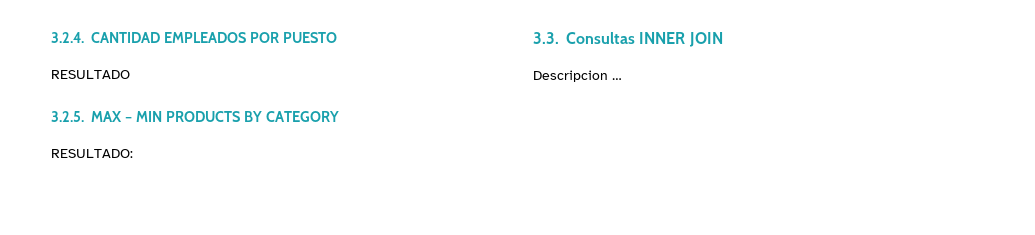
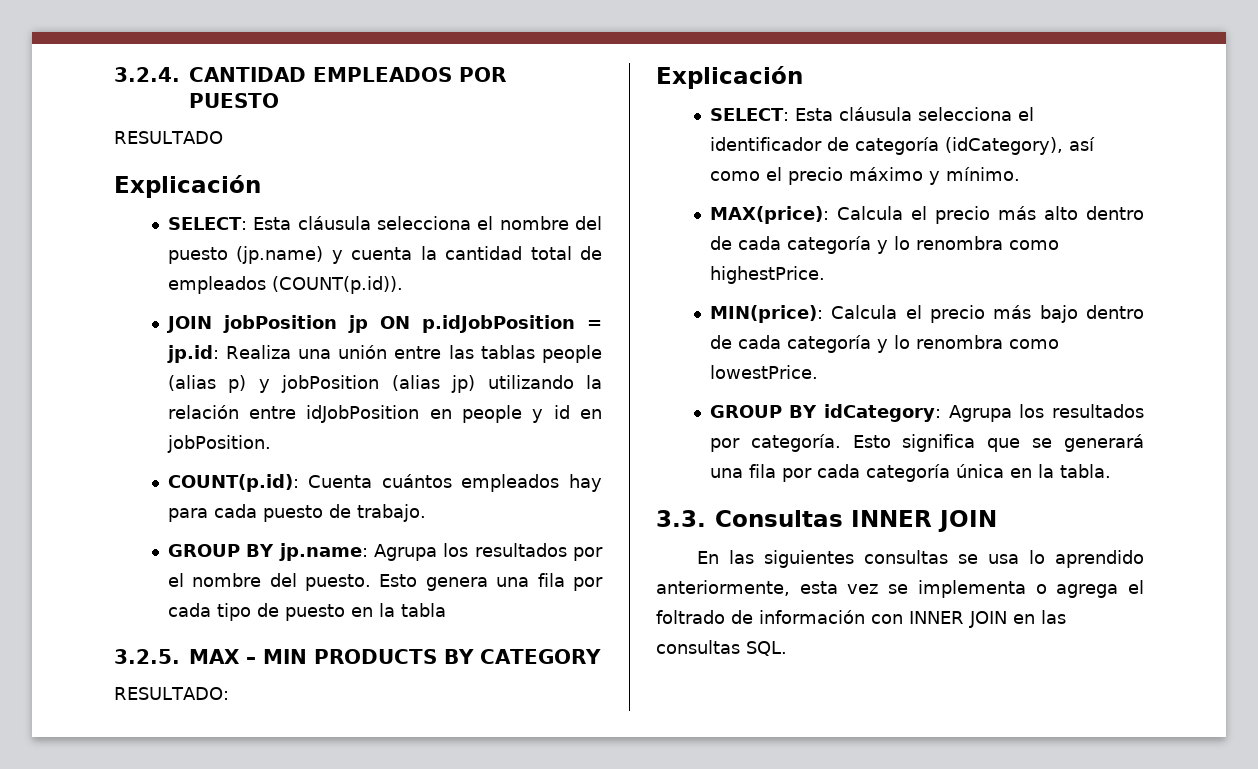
  RESULTADO
+ Explicación
+ SELECT: Esta cláusula selecciona el nombre del puesto (jp.name) y cuenta la cantidad total de empleados (COUNT(p.id)).
+ JOIN jobPosition jp ON p.idJobPosition = jp.id: Realiza una unión entre las tablas people (alias p) y jobPosition (alias jp) utilizando la relación entre idJobPosition en people y id en jobPosition.
+ COUNT(p.id): Cuenta cuántos empleados hay para cada puesto de trabajo.
+ GROUP BY jp.name: Agrupa los resultados por el nombre del puesto. Esto genera una fila por cada tipo de puesto en la tabla
  RESULTADO:
+ Explicación
+ SELECT: Esta cláusula selecciona el identificador de categoría (idCategory), así como el precio máximo y mínimo.
+ MAX(price): Calcula el precio más alto dentro de cada categoría y lo renombra como highestPrice.
+ MIN(price): Calcula el precio más bajo dentro de cada categoría y lo renombra como lowestPrice.
+ GROUP BY idCategory: Agrupa los resultados por categoría. Esto significa que se generará una fila por cada categoría única en la tabla.
  3.3. Consultas INNER JOIN
- Descripcion …
+ En las siguientes consultas se usa lo aprendido anteriormente, esta vez se implementa o agrega el foltrado de información con INNER JOIN en las consultas SQL.

